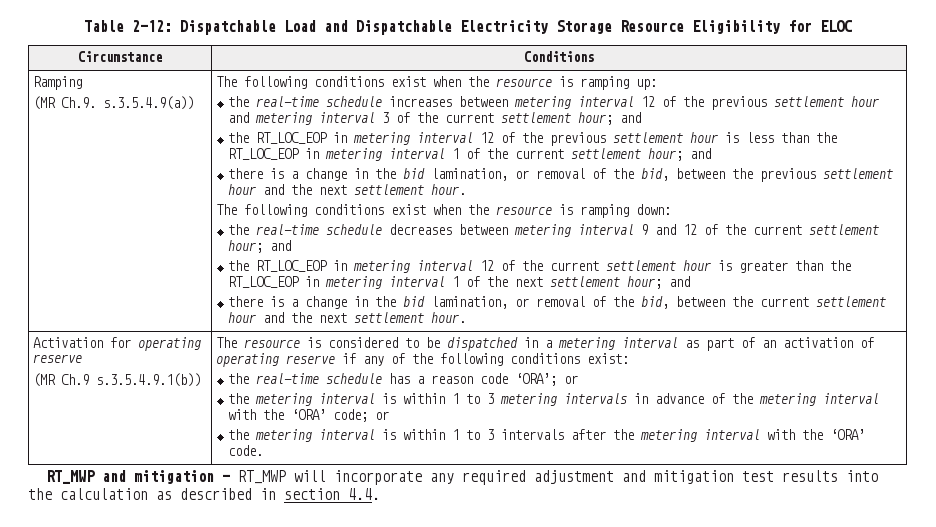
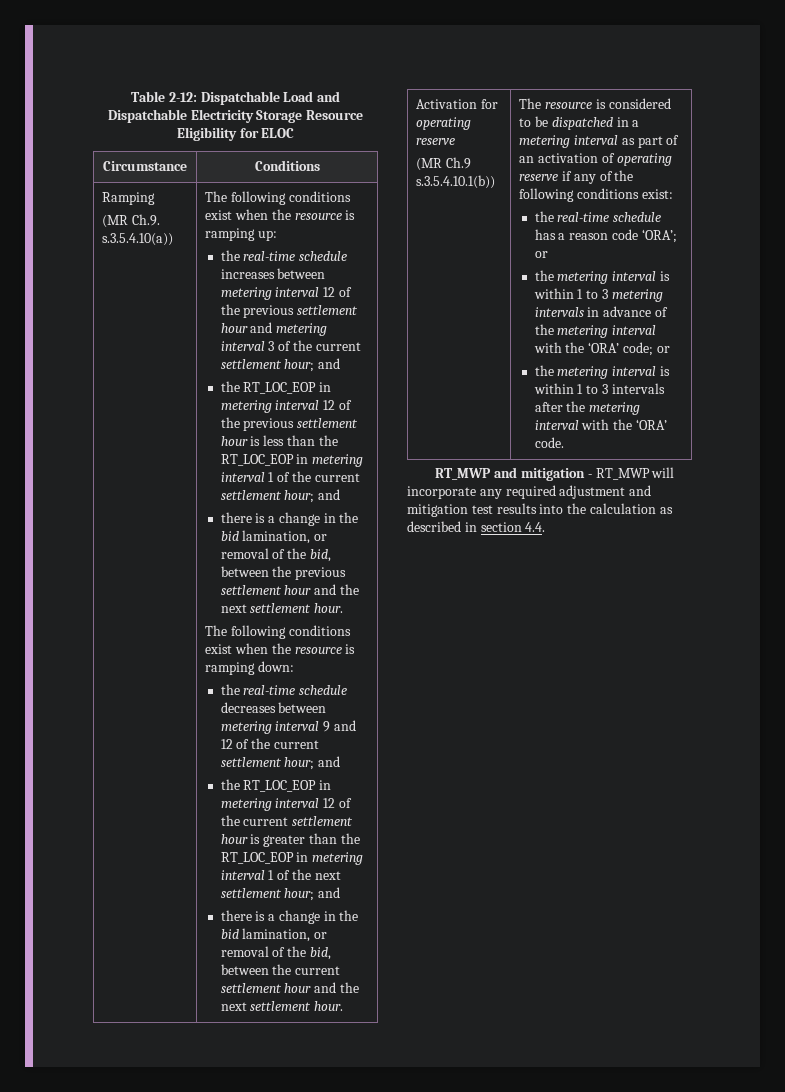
- (MR Ch.9. s.3.5.4.9(a))
+ (MR Ch.9. s.3.5.4.10(a))
- (MR Ch.9 s.3.5.4.9.1(b))
+ (MR Ch.9 s.3.5.4.10.1(b))

